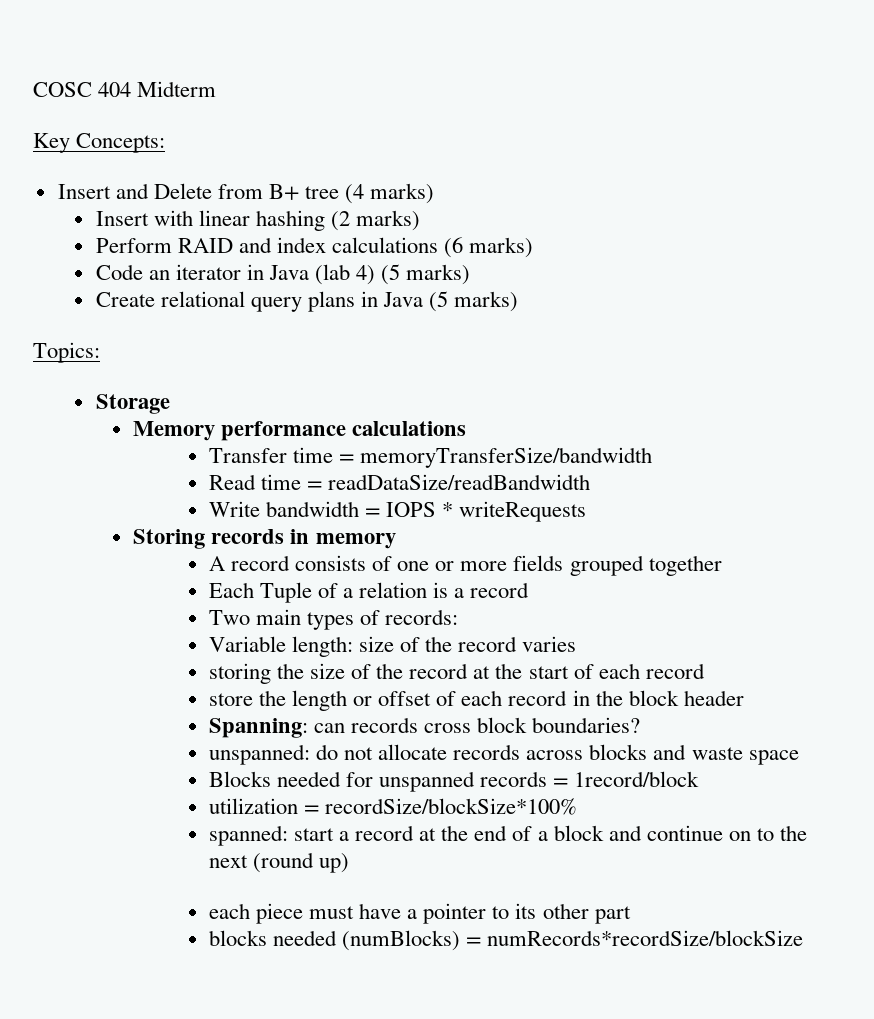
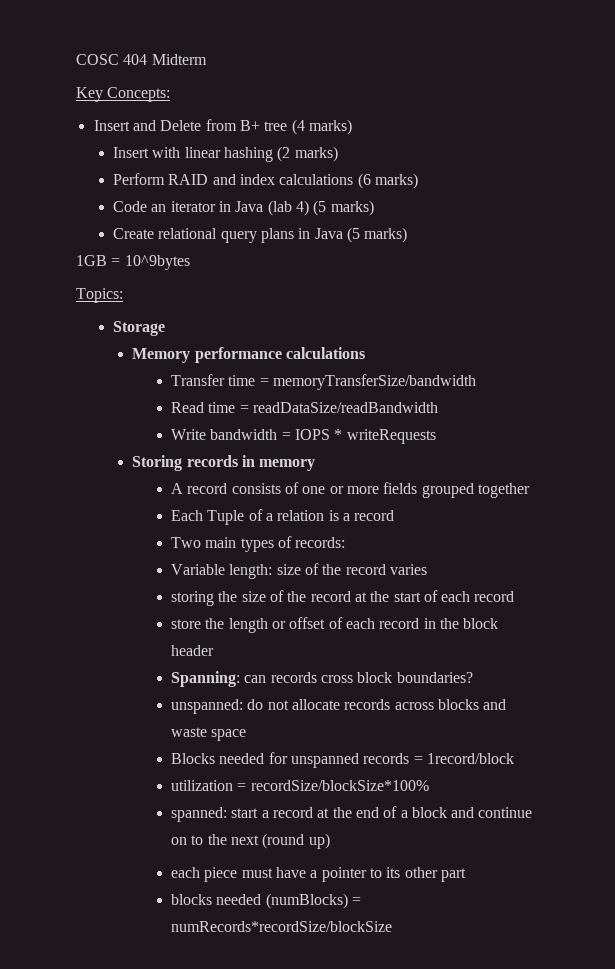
+ 1GB = 10^9bytes

